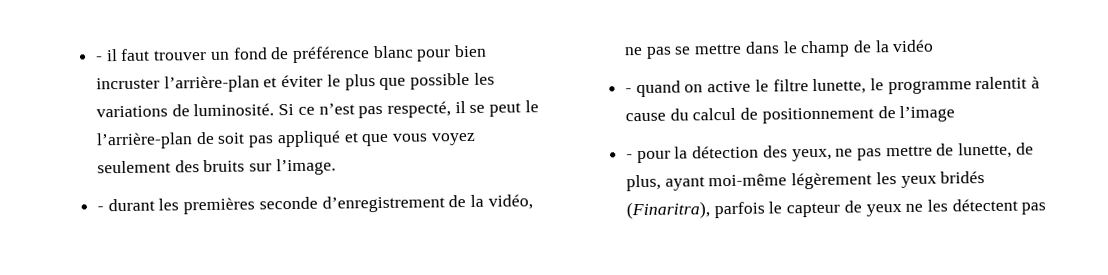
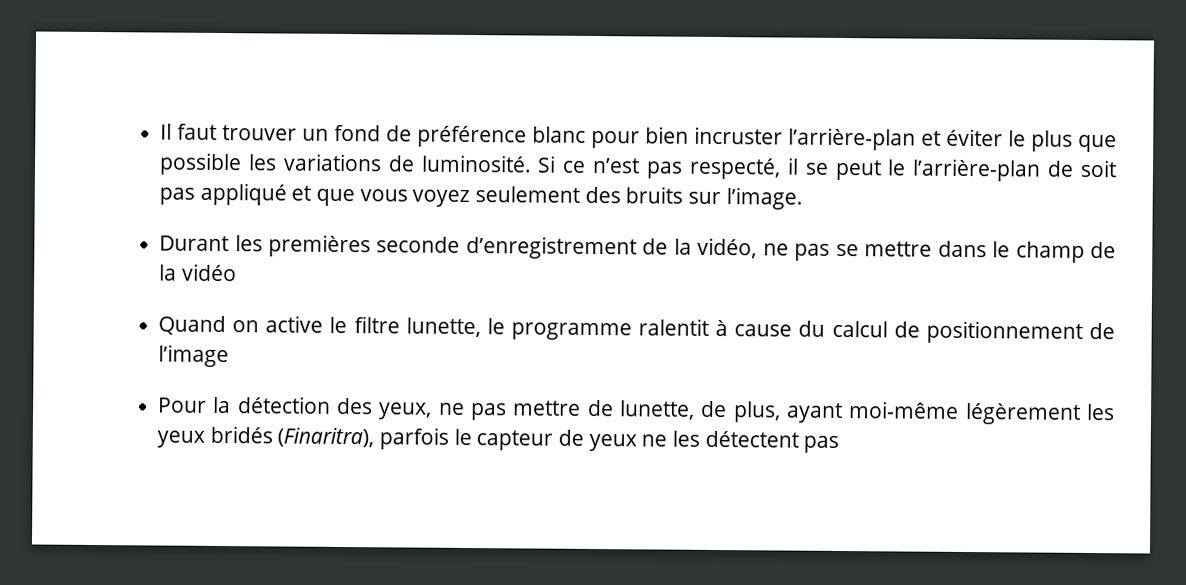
- - il faut trouver un fond de préférence blanc pour bien incruster l’arrière-plan et éviter le plus que possible les variations de luminosité.
+ Il faut trouver un fond de préférence blanc pour bien incruster l’arrière-plan et éviter le plus que possible les variations de luminosité.
- - durant les premières seconde d’enregistrement de la vidéo, ne pas se mettre dans le champ de la vidéo
+ Durant les premières seconde d’enregistrement de la vidéo, ne pas se mettre dans le champ de la vidéo
- - quand on active le filtre lunette, le programme ralentit à cause du calcul de positionnement de l’image
+ Quand on active le filtre lunette, le programme ralentit à cause du calcul de positionnement de l’image
- - pour la détection des yeux, ne pas mettre de lunette, de plus, ayant moi-même légèrement les yeux bridés (Finaritra), parfois le capteur de yeux ne les détectent pas
+ Pour la détection des yeux, ne pas mettre de lunette, de plus, ayant moi-même légèrement les yeux bridés (Finaritra), parfois le capteur de yeux ne les détectent pas

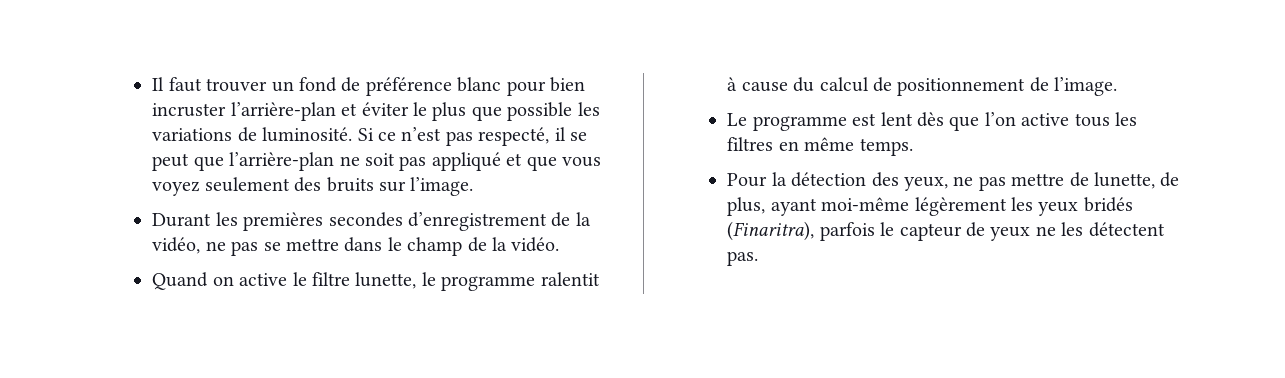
- Si ce n’est pas respecté, il se peut le l’arrière-plan de soit pas appliqué et que vous voyez seulement des bruits sur l’image.
+ Si ce n’est pas respecté, il se peut que l’arrière-plan ne soit pas appliqué et que vous voyez seulement des bruits sur l’image.
- Durant les premières seconde d’enregistrement de la vidéo, ne pas se mettre dans le champ de la vidéo
+ Durant les premières secondes d’enregistrement de la vidéo, ne pas se mettre dans le champ de la vidéo.
- Quand on active le filtre lunette, le programme ralentit à cause du calcul de positionnement de l’image
+ Quand on active le filtre lunette, le programme ralentit à cause du calcul de positionnement de l’image.
+ Le programme est lent dès que l’on active tous les filtres en même temps.
- Pour la détection des yeux, ne pas mettre de lunette, de plus, ayant moi-même légèrement les yeux bridés (Finaritra), parfois le capteur de yeux ne les détectent pas
+ Pour la détection des yeux, ne pas mettre de lunette, de plus, ayant moi-même légèrement les yeux bridés (Finaritra), parfois le capteur de yeux ne les détectent pas.

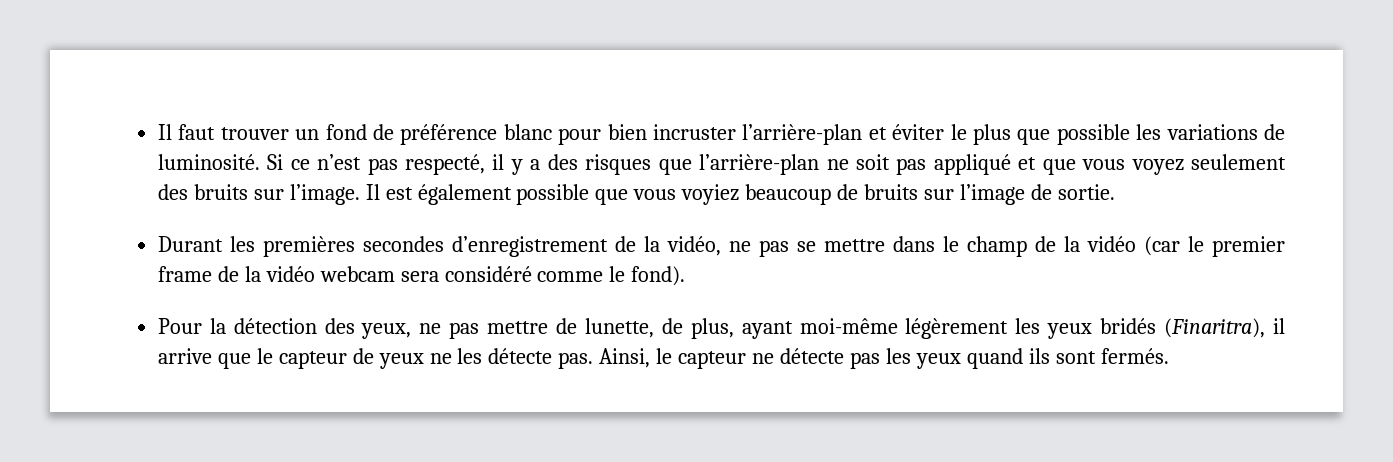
- Si ce n’est pas respecté, il se peut que l’arrière-plan ne soit pas appliqué et que vous voyez seulement des bruits sur l’image.
+ Si ce n’est pas respecté, il y a des risques que l’arrière-plan ne soit pas appliqué et que vous voyez seulement des bruits sur l’image. Il est également possible que vous voyiez beaucoup de bruits sur l’image de sortie.
- Durant les premières secondes d’enregistrement de la vidéo, ne pas se mettre dans le champ de la vidéo.
- Quand on active le filtre lunette, le programme ralentit à cause du calcul de positionnement de l’image.
- Le programme est lent dès que l’on active tous les filtres en même temps.
+ Durant les premières secondes d’enregistrement de la vidéo, ne pas se mettre dans le champ de la vidéo (car le premier frame de la vidéo webcam sera considéré comme le fond).
- Pour la détection des yeux, ne pas mettre de lunette, de plus, ayant moi-même légèrement les yeux bridés (Finaritra), parfois le capteur de yeux ne les détectent pas.
+ Pour la détection des yeux, ne pas mettre de lunette, de plus, ayant moi-même légèrement les yeux bridés (Finaritra), il arrive que le capteur de yeux ne les détecte pas. Ainsi, le capteur ne détecte pas les yeux quand ils sont fermés.

